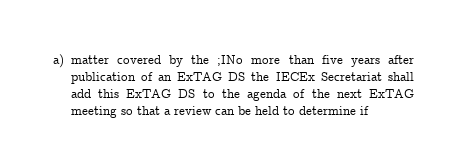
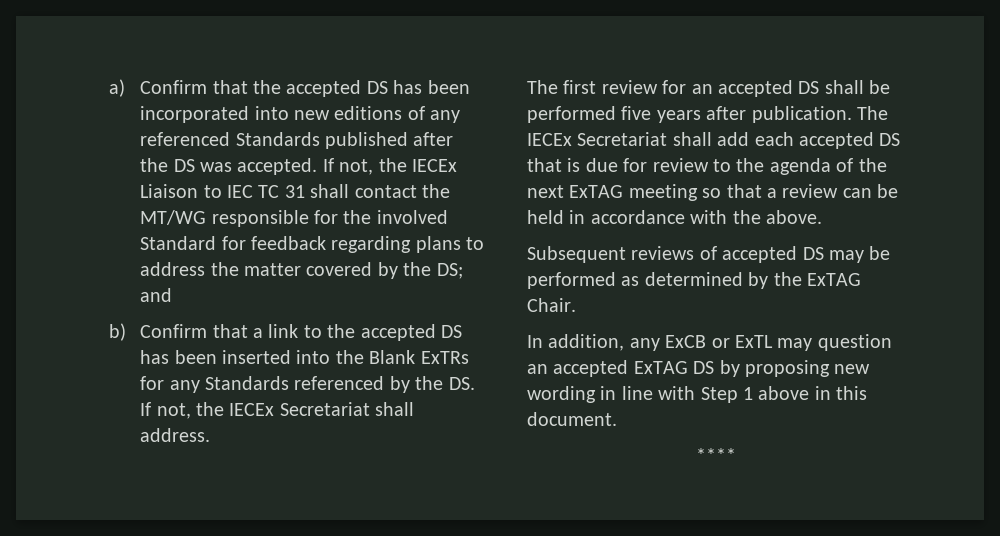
- a) matter covered by the ;INo more than five years after publication of an ExTAG DS the IECEx Secretariat shall add this ExTAG DS to the agenda of the next ExTAG meeting so that a review can be held to determine if
+ a) Confirm that the accepted DS has been incorporated into new editions of any referenced Standards published after the DS was accepted. If not, the IECEx Liaison to IEC TC 31 shall contact the MT/WG responsible for the involved Standard for feedback regarding plans to address the matter covered by the DS; and
+ b) Confirm that a link to the accepted DS has been inserted into the Blank ExTRs for any Standards referenced by the DS. If not, the IECEx Secretariat shall address.
+ The first review for an accepted DS shall be performed five years after publication. The IECEx Secretariat shall add each accepted DS that is due for review to the agenda of the next ExTAG meeting so that a review can be held in accordance with the above.
+ Subsequent reviews of accepted DS may be performed as determined by the ExTAG Chair.
+ In addition, any ExCB or ExTL may question an accepted ExTAG DS by proposing new wording in line with Step 1 above in this document.
+ ****

